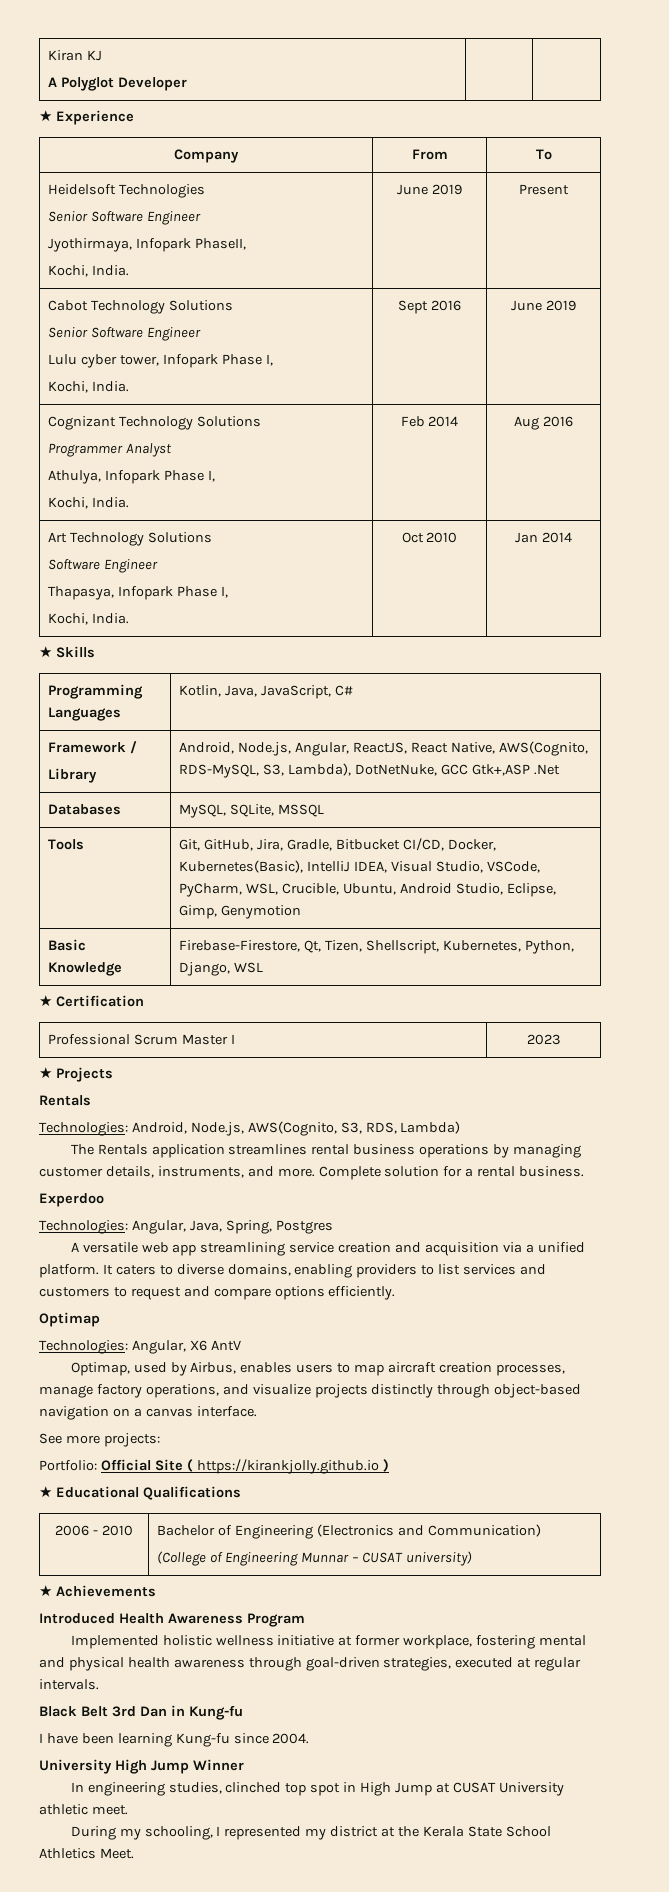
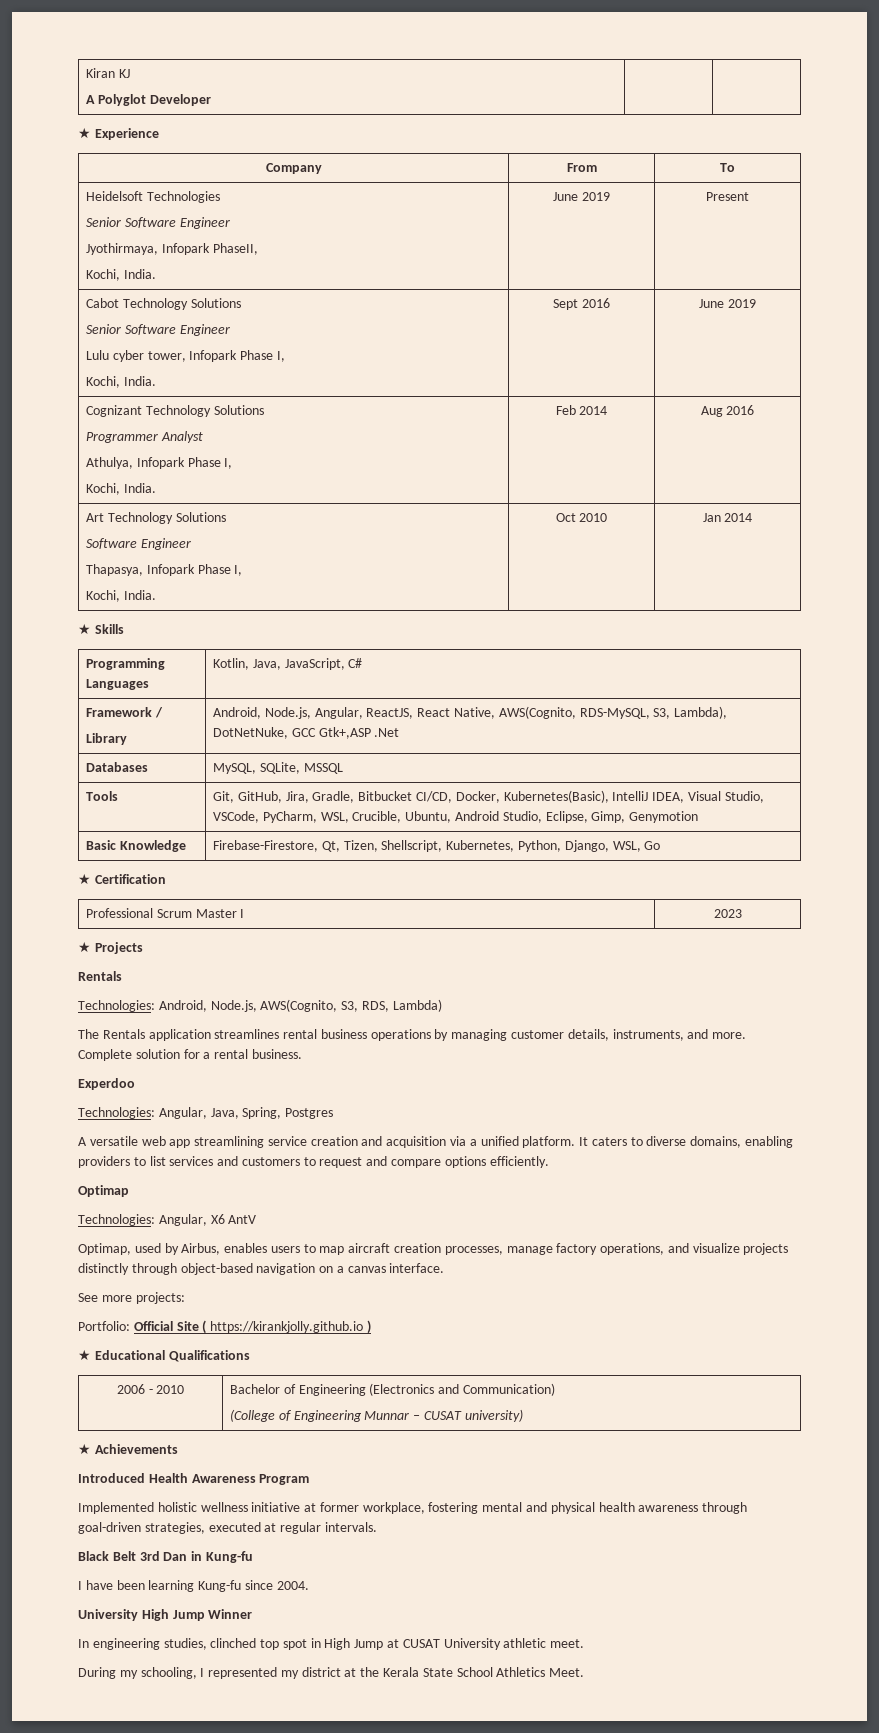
- Basic Knowledge | Firebase-Firestore, Qt, Tizen, Shellscript, Kubernetes, Python, Django, WSL
+ Basic Knowledge | Firebase-Firestore, Qt, Tizen, Shellscript, Kubernetes, Python, Django, WSL, Go

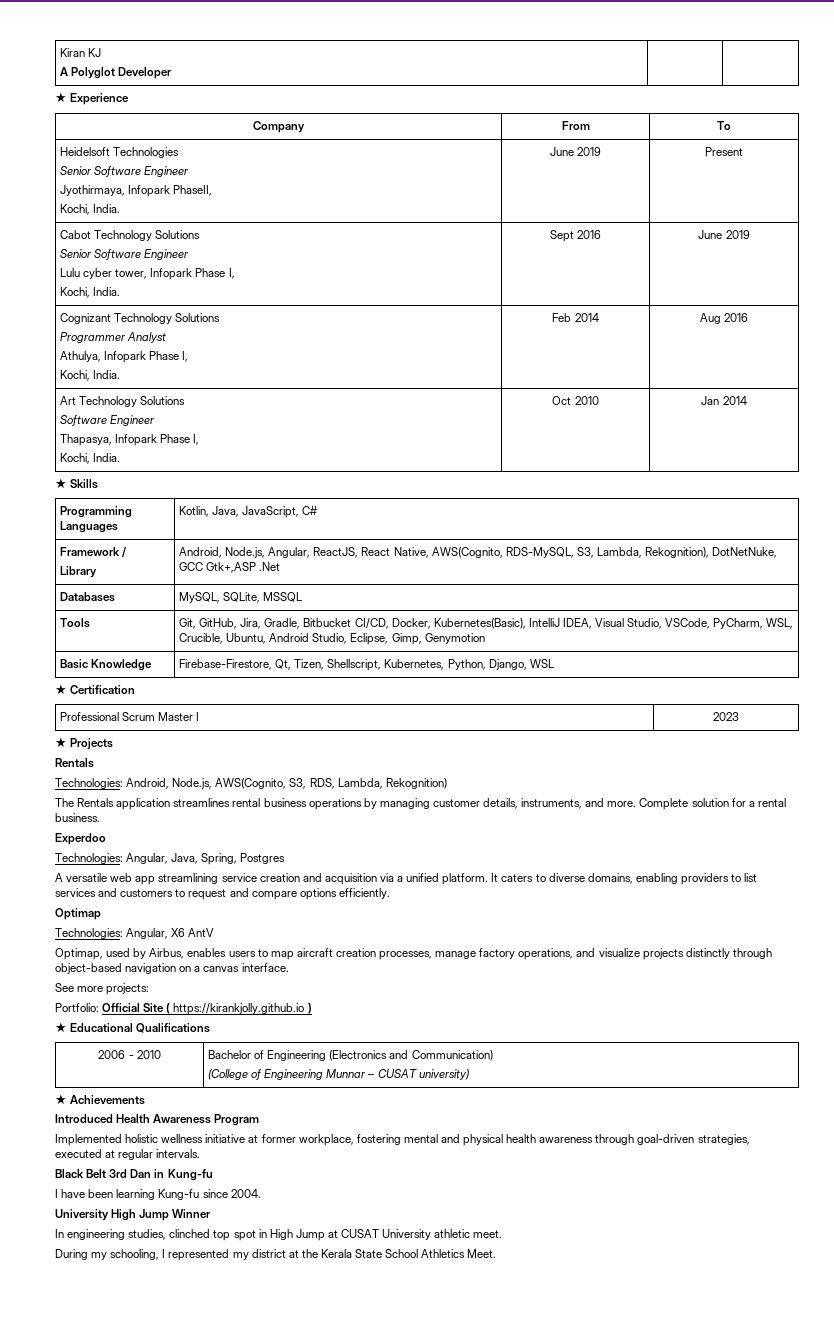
  Framework /
- Library | Android, Node.js, Angular, ReactJS, React Native, AWS(Cognito, RDS-MySQL, S3, Lambda), DotNetNuke, GCC Gtk+,ASP .Net
+ Library | Android, Node.js, Angular, ReactJS, React Native, AWS(Cognito, RDS-MySQL, S3, Lambda, Rekognition), DotNetNuke, GCC Gtk+,ASP .Net
- Basic Knowledge | Firebase-Firestore, Qt, Tizen, Shellscript, Kubernetes, Python, Django, WSL, Go
+ Basic Knowledge | Firebase-Firestore, Qt, Tizen, Shellscript, Kubernetes, Python, Django, WSL
- Technologies: Android, Node.js, AWS(Cognito, S3, RDS, Lambda)
+ Technologies: Android, Node.js, AWS(Cognito, S3, RDS, Lambda, Rekognition)

